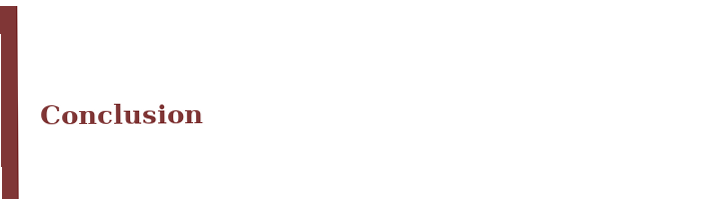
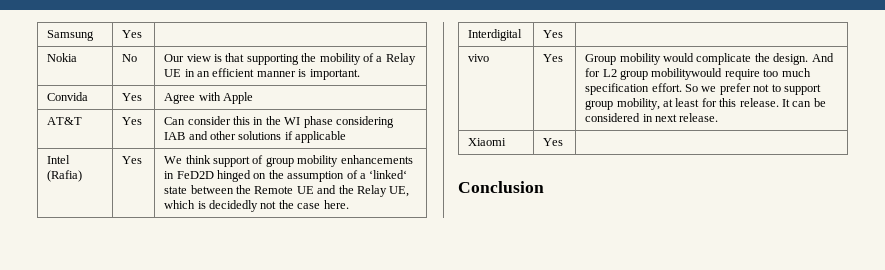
+ Samsung | Yes |
+ Nokia | No | Our view is that supporting the mobility of a Relay UE in an efficient manner is important.
+ Convida | Yes | Agree with Apple
+ AT&T | Yes | Can consider this in the WI phase considering IAB and other solutions if applicable
+ Intel (Rafia) | Yes | We think support of group mobility enhancements in FeD2D hinged on the assumption of a ‘linked‘ state between the Remote UE and the Relay UE, which is decidedly not the case here.
+ Interdigital | Yes |
+ vivo | Yes | Group mobility would complicate the design. And for L2 group mobilitywould require too much specification effort. So we prefer not to support group mobility, at least for this release. It can be considered in next release.
+ Xiaomi | Yes |

